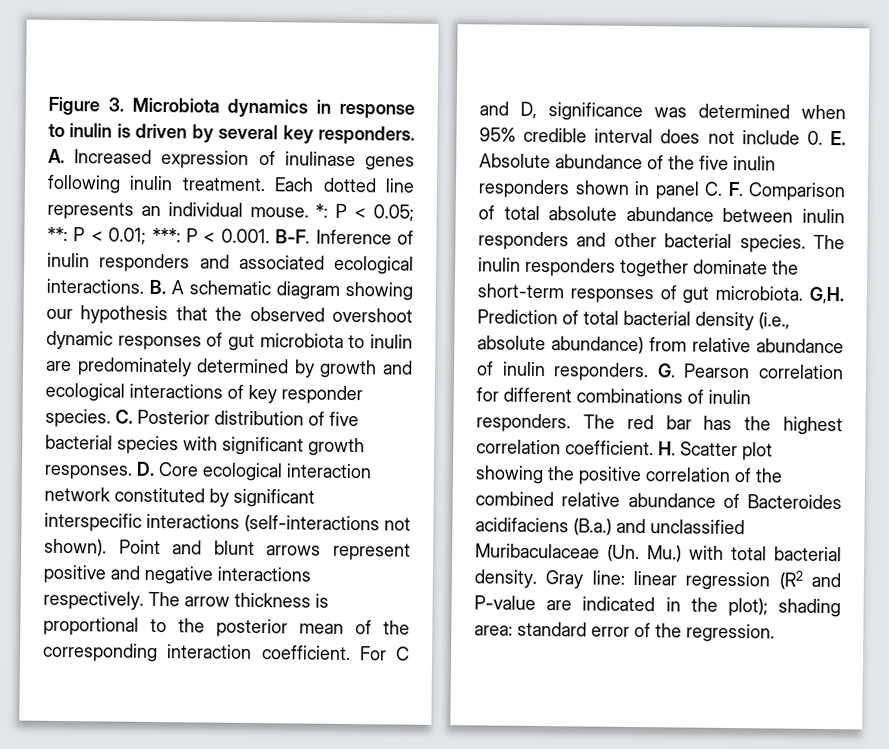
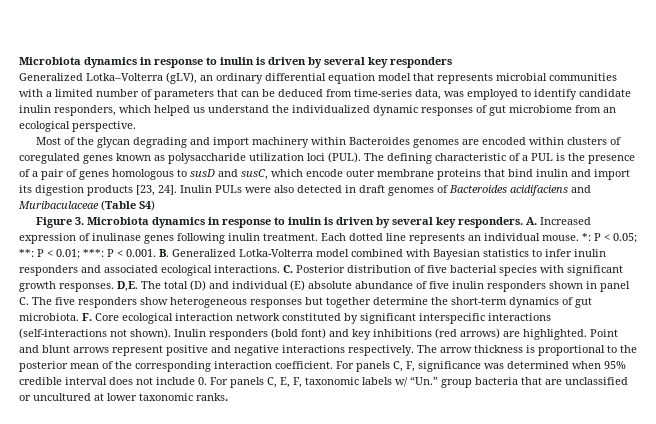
+ Microbiota dynamics in response to inulin is driven by several key responders
+ Generalized Lotka–Volterra (gLV), an ordinary differential equation model that represents microbial communities with a limited number of parameters that can be deduced from time-series data, was employed to identify candidate inulin responders, which helped us understand the individualized dynamic responses of gut microbiome from an ecological perspective.
+ Most of the glycan degrading and import machinery within Bacteroides genomes are encoded within clusters of coregulated genes known as polysaccharide utilization loci (PUL). The defining characteristic of a PUL is the presence of a pair of genes homologous to susD and susC, which encode outer membrane proteins that bind inulin and import its digestion products [23, 24]. Inulin PULs were also detected in draft genomes of Bacteroides acidifaciens and Muribaculaceae (Table S4)
- *: P < 0.05; **: P < 0.01; ***: P < 0.001. B-F. Inference of inulin responders and associated ecological interactions.
+ *: P < 0.05; **: P < 0.01; ***: P < 0.001. B. Generalized Lotka-Volterra model combined with Bayesian statistics to infer inulin responders and associated ecological interactions.
- B. A schematic diagram showing our hypothesis that the observed overshoot dynamic responses of gut microbiota to inulin are predominately determined by growth and ecological interactions of key responder species.
- D. Core ecological interaction network constituted by significant interspecific interactions (self-interactions not shown).
+ D,E. The total (D) and individual (E) absolute abundance of five inulin responders shown in panel C. The five responders show heterogeneous responses but together determine the short-term dynamics of gut microbiota. F. Core ecological interaction network constituted by significant interspecific interactions (self-interactions not shown).
+ Inulin responders (bold font) and key inhibitions (red arrows) are highlighted.
- For C and D, significance was determined when 95% credible interval does not include 0. E. Absolute abundance of the five inulin responders shown in panel C. F. Comparison of total absolute abundance between inulin responders and other bacterial species. The inulin responders together dominate the short-term responses of gut microbiota. G,H. Prediction of total bacterial density (i.e., absolute abundance) from relative abundance of inulin responders. G. Pearson correlation for different combinations of inulin responders. The red bar has the highest correlation coefficient. H. Scatter plot showing the positive correlation of the combined relative abundance of Bacteroides acidifaciens (B.a.) and unclassified Muribaculaceae (Un. Mu.) with total bacterial density. Gray line: linear regression (R2 and P-value are indicated in the plot); shading area: standard error of the regression.
+ For panels C, F, significance was determined when 95% credible interval does not include 0. For panels C, E, F, taxonomic labels w/ “Un.” group bacteria that are unclassified or uncultured at lower taxonomic ranks.

